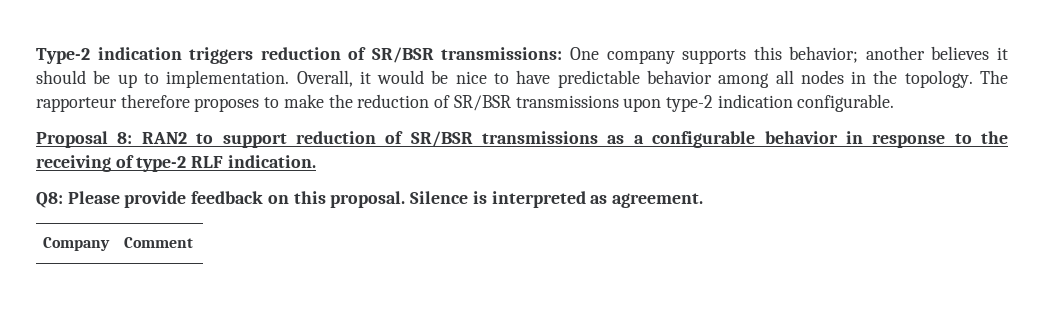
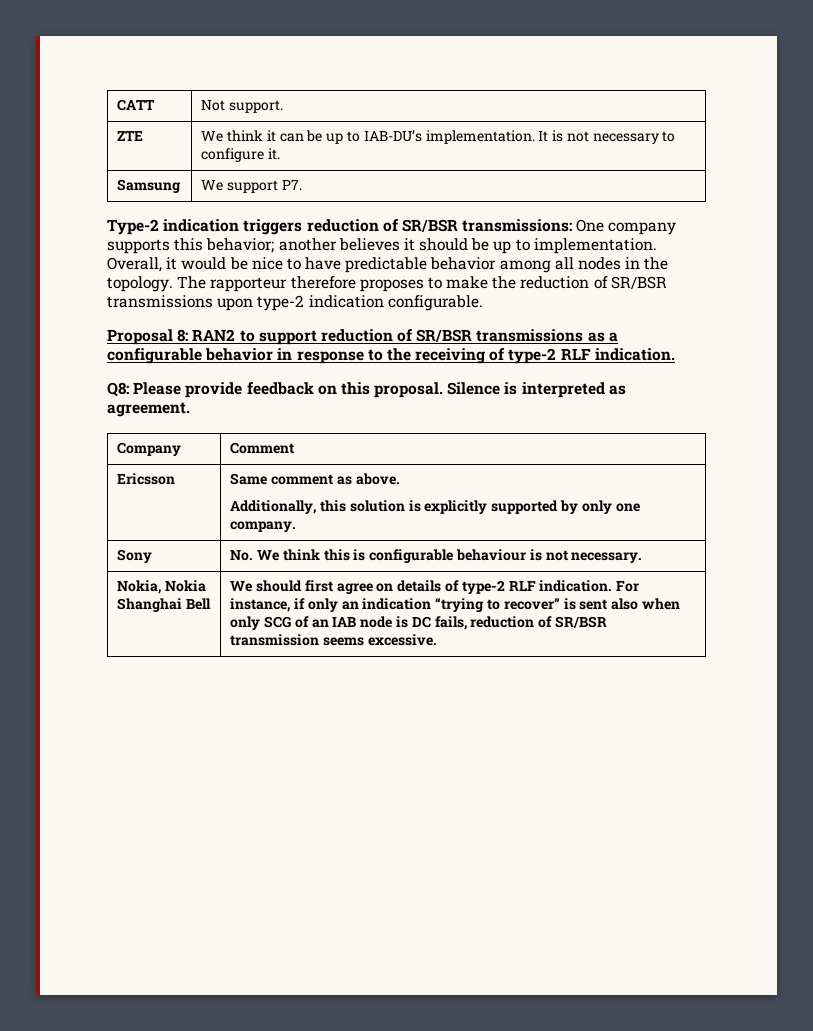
+ CATT | Not support.
+ ZTE | We think it can be up to IAB-DU’s implementation. It is not necessary to configure it.
+ Samsung | We support P7.
+ Ericsson | Same comment as above.
+ Additionally, this solution is explicitly supported by only one company.
+ Sony | No. We think this is configurable behaviour is not necessary.
+ Nokia, Nokia Shanghai Bell | We should first agree on details of type-2 RLF indication. For instance, if only an indication “trying to recover” is sent also when only SCG of an IAB node is DC fails, reduction of SR/BSR transmission seems excessive.

